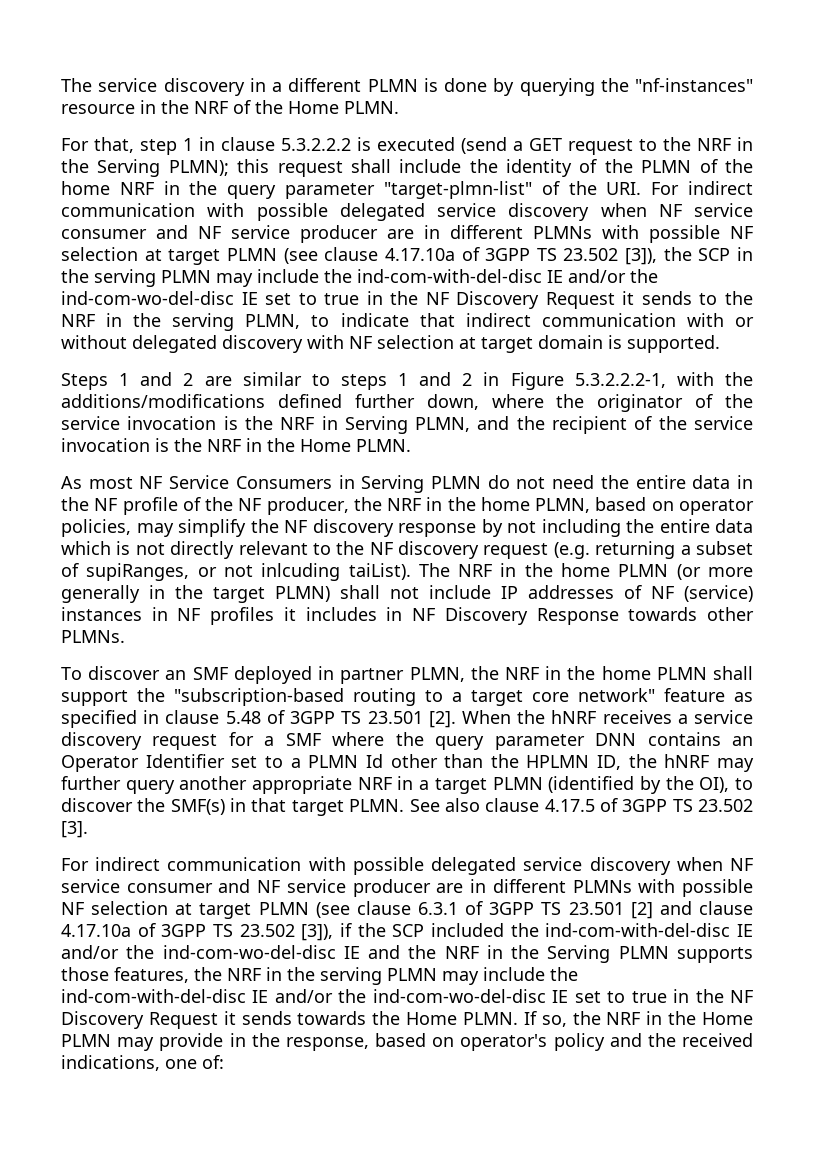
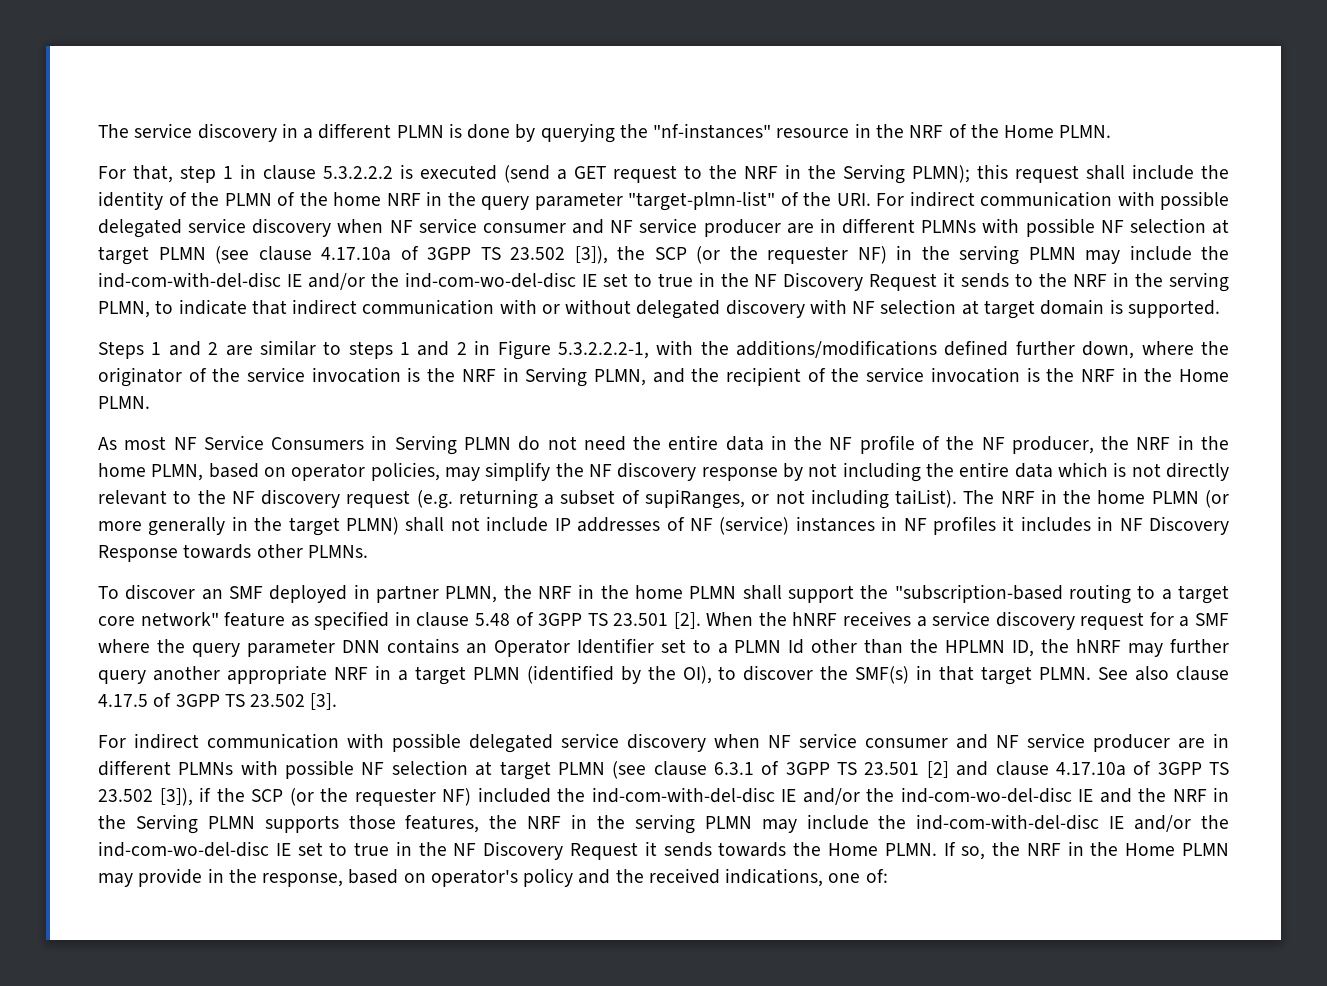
- this request shall include the identity of the PLMN of the home NRF in the query parameter "target-plmn-list" of the URI. For indirect communication with possible delegated service discovery when NF service consumer and NF service producer are in different PLMNs with possible NF selection at target PLMN (see clause 4.17.10a of 3GPP TS 23.502 [3]), the SCP in the serving PLMN may include the ind-com-with-del-disc IE and/or the ind-com-wo-del-disc IE set to true in the NF Discovery Request it sends to the NRF in the serving PLMN, to indicate that indirect communication with or without delegated discovery with NF selection at target domain is supported.
+ this request shall include the identity of the PLMN of the home NRF in the query parameter "target-plmn-list" of the URI. For indirect communication with possible delegated service discovery when NF service consumer and NF service producer are in different PLMNs with possible NF selection at target PLMN (see clause 4.17.10a of 3GPP TS 23.502 [3]), the SCP (or the requester NF) in the serving PLMN may include the ind-com-with-del-disc IE and/or the ind-com-wo-del-disc IE set to true in the NF Discovery Request it sends to the NRF in the serving PLMN, to indicate that indirect communication with or without delegated discovery with NF selection at target domain is supported.
- As most NF Service Consumers in Serving PLMN do not need the entire data in the NF profile of the NF producer, the NRF in the home PLMN, based on operator policies, may simplify the NF discovery response by not including the entire data which is not directly relevant to the NF discovery request (e.g. returning a subset of supiRanges, or not inlcuding taiList).
+ As most NF Service Consumers in Serving PLMN do not need the entire data in the NF profile of the NF producer, the NRF in the home PLMN, based on operator policies, may simplify the NF discovery response by not including the entire data which is not directly relevant to the NF discovery request (e.g. returning a subset of supiRanges, or not including taiList).
- For indirect communication with possible delegated service discovery when NF service consumer and NF service producer are in different PLMNs with possible NF selection at target PLMN (see clause 6.3.1 of 3GPP TS 23.501 [2] and clause 4.17.10a of 3GPP TS 23.502 [3]), if the SCP included the ind-com-with-del-disc IE and/or the ind-com-wo-del-disc IE and the NRF in the Serving PLMN supports those features, the NRF in the serving PLMN may include the ind-com-with-del-disc IE and/or the ind-com-wo-del-disc IE set to true in the NF Discovery Request it sends towards the Home PLMN.
+ For indirect communication with possible delegated service discovery when NF service consumer and NF service producer are in different PLMNs with possible NF selection at target PLMN (see clause 6.3.1 of 3GPP TS 23.501 [2] and clause 4.17.10a of 3GPP TS 23.502 [3]), if the SCP (or the requester NF) included the ind-com-with-del-disc IE and/or the ind-com-wo-del-disc IE and the NRF in the Serving PLMN supports those features, the NRF in the serving PLMN may include the ind-com-with-del-disc IE and/or the ind-com-wo-del-disc IE set to true in the NF Discovery Request it sends towards the Home PLMN.

